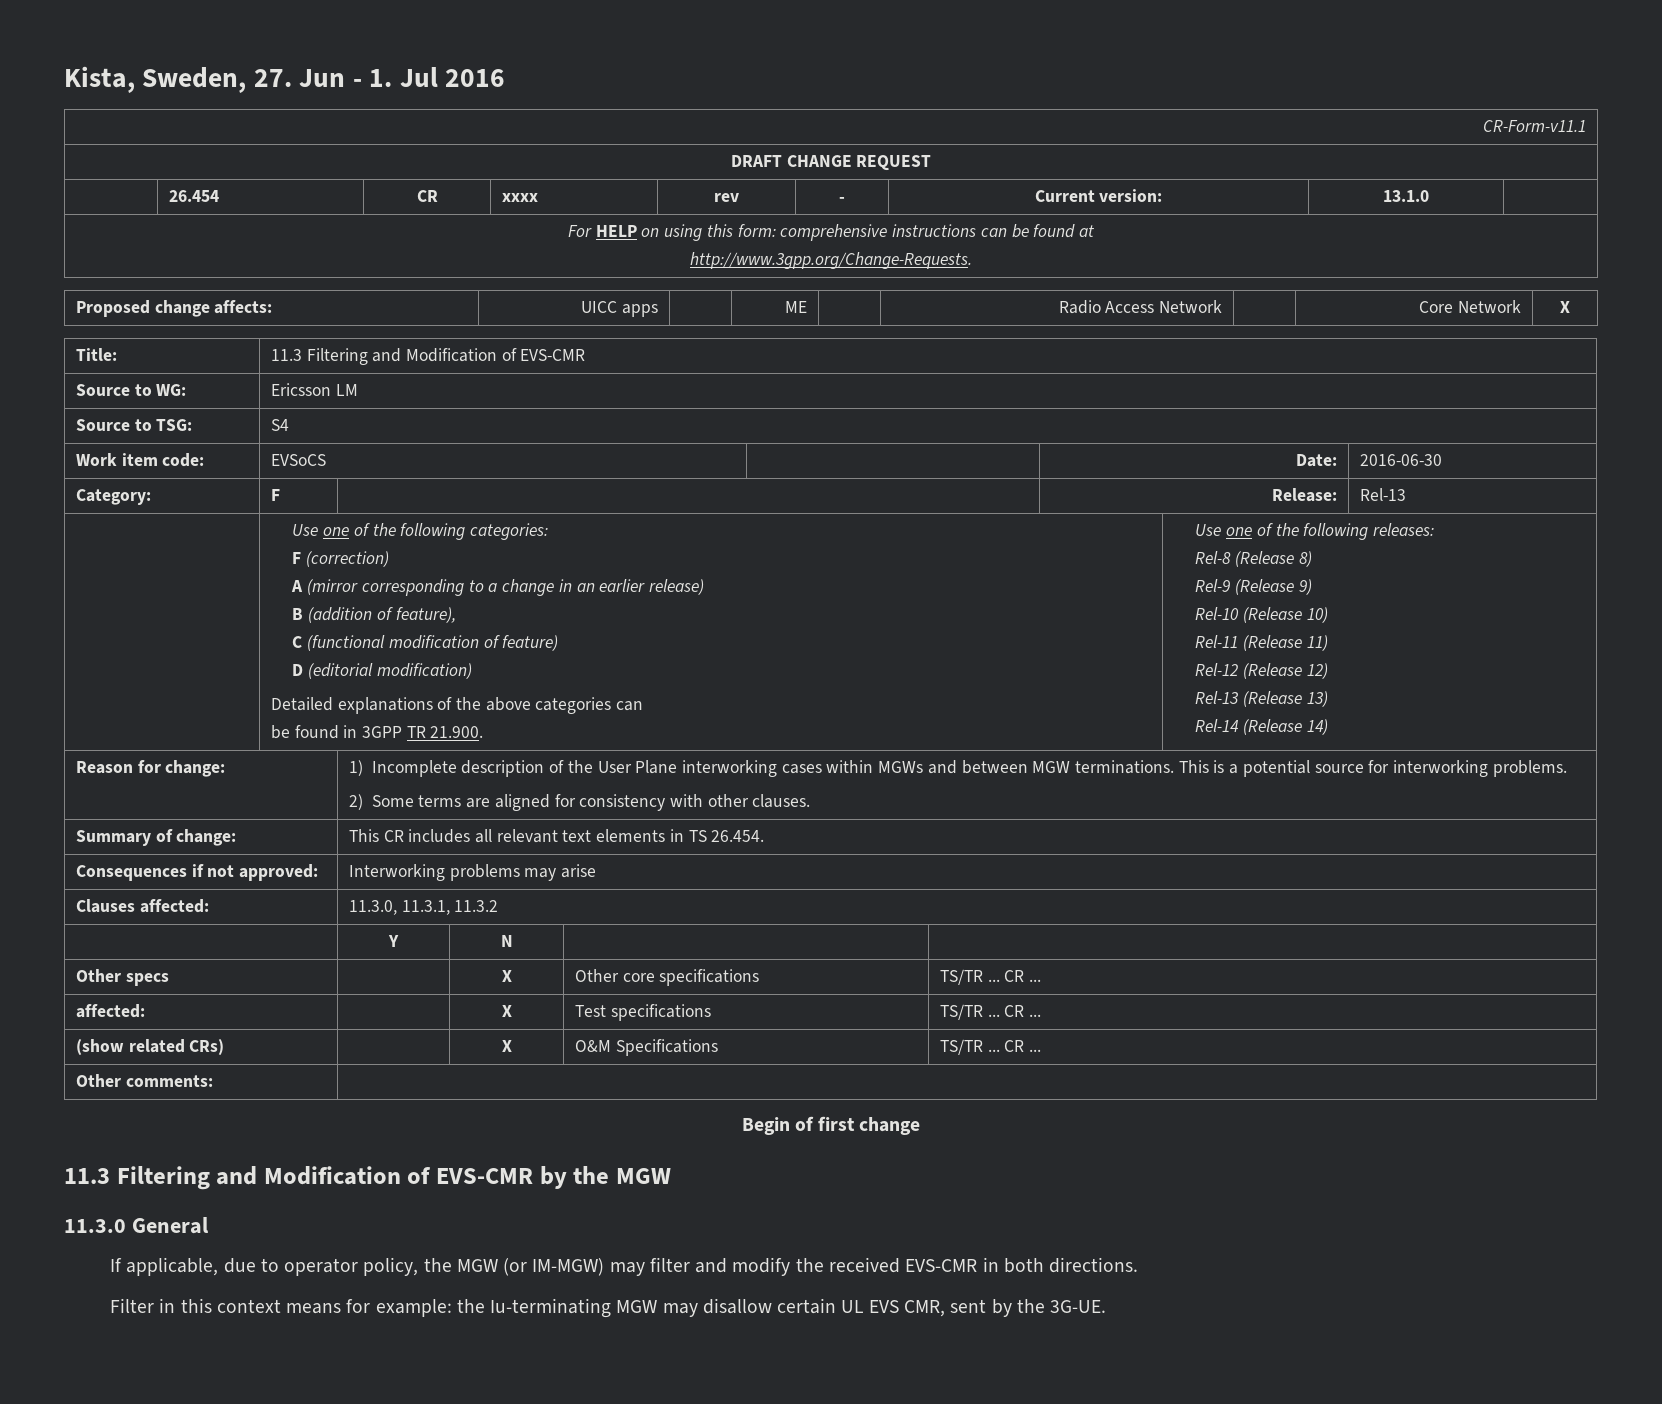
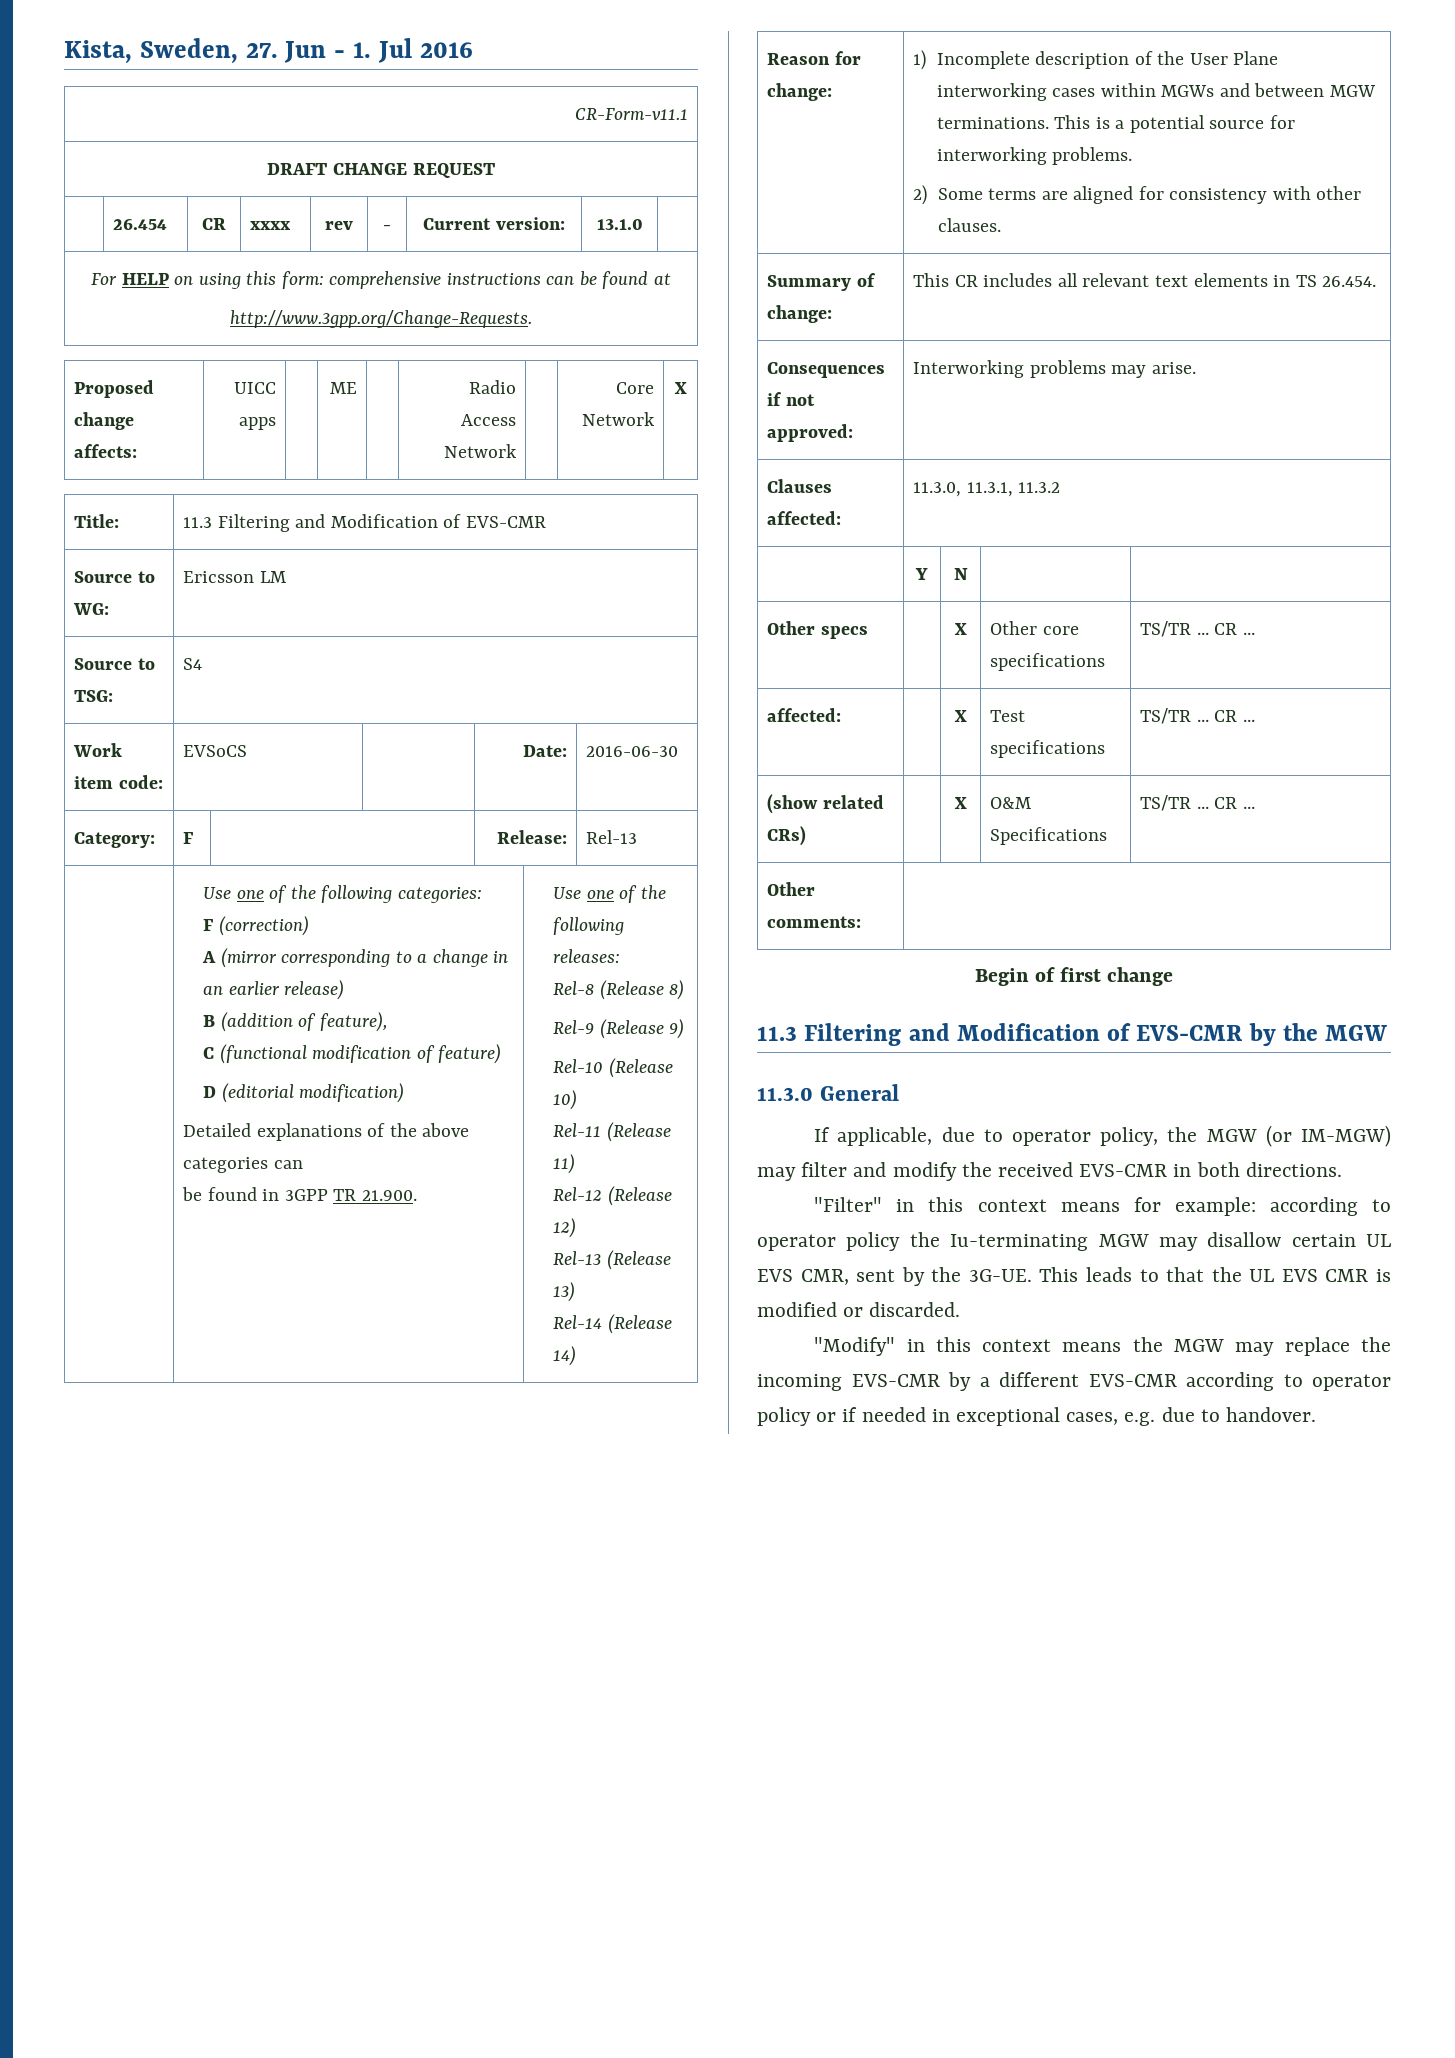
- Consequences if not approved: | Interworking problems may arise
+ Consequences if not approved: | Interworking problems may arise.
- Filter in this context means for example: the Iu-terminating MGW may disallow certain UL EVS CMR, sent by the 3G-UE.
+ "Filter" in this context means for example: according to operator policy the Iu-terminating MGW may disallow certain UL EVS CMR, sent by the 3G-UE.
+ This leads to that the UL EVS CMR is modified or discarded.
+ "Modify" in this context means the MGW may replace the incoming EVS-CMR by a different EVS-CMR according to operator policy or if needed in exceptional cases, e.g. due to handover.

